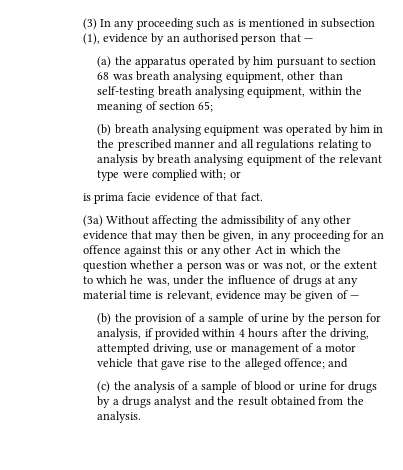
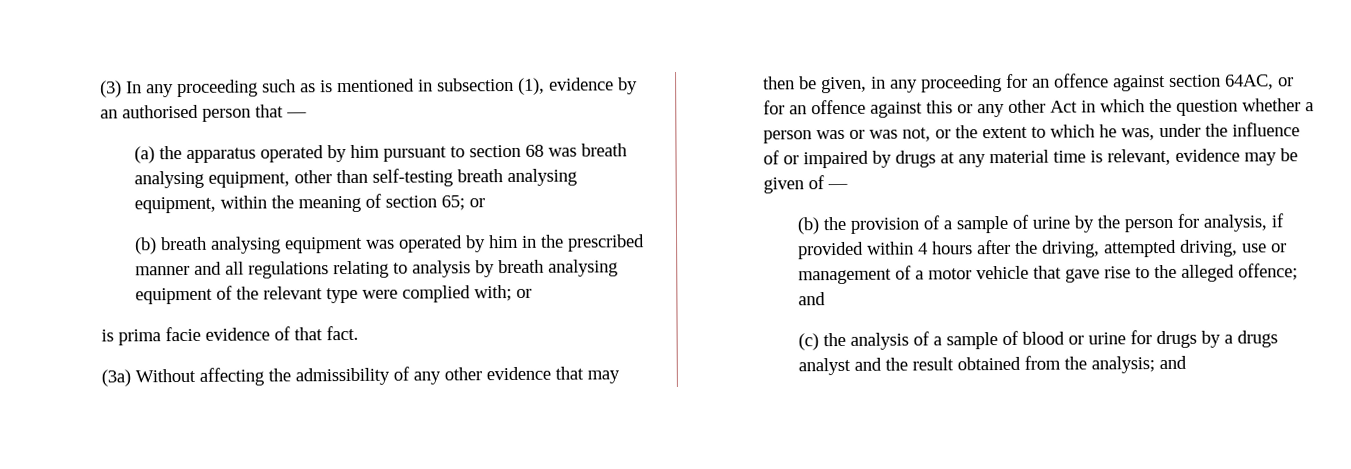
- (a) the apparatus operated by him pursuant to section 68 was breath analysing equipment, other than self-testing breath analysing equipment, within the meaning of section 65;
+ (a) the apparatus operated by him pursuant to section 68 was breath analysing equipment, other than self-testing breath analysing equipment, within the meaning of section 65; or
- (3a) Without affecting the admissibility of any other evidence that may then be given, in any proceeding for an offence against this or any other Act in which the question whether a person was or was not, or the extent to which he was, under the influence of drugs at any material time is relevant, evidence may be given of —
+ (3a) Without affecting the admissibility of any other evidence that may then be given, in any proceeding for an offence against section 64AC, or for an offence against this or any other Act in which the question whether a person was or was not, or the extent to which he was, under the influence of or impaired by drugs at any material time is relevant, evidence may be given of —
- (c) the analysis of a sample of blood or urine for drugs by a drugs analyst and the result obtained from the analysis.
+ (c) the analysis of a sample of blood or urine for drugs by a drugs analyst and the result obtained from the analysis; and

